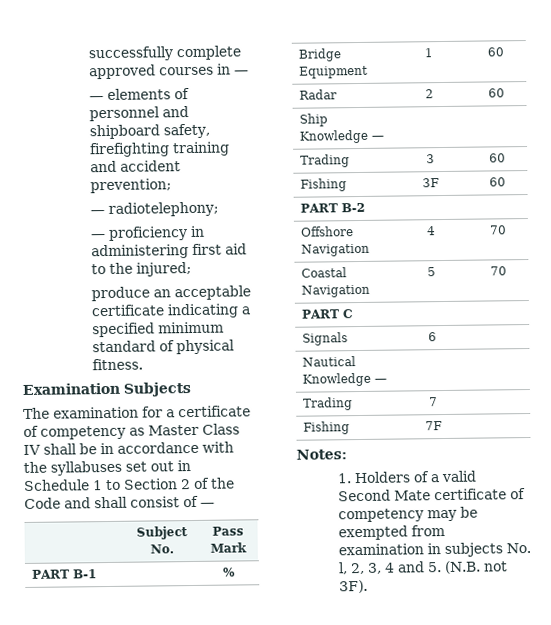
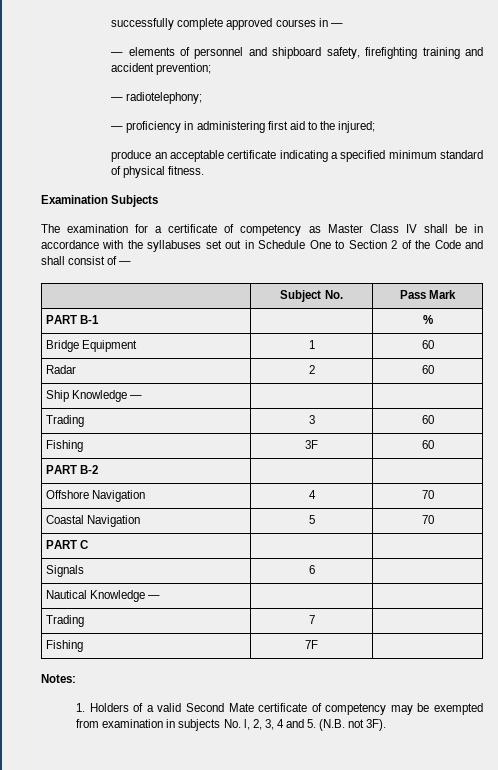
- The examination for a certificate of competency as Master Class IV shall be in accordance with the syllabuses set out in Schedule 1 to Section 2 of the Code and shall consist of —
+ The examination for a certificate of competency as Master Class IV shall be in accordance with the syllabuses set out in Schedule One to Section 2 of the Code and shall consist of —

